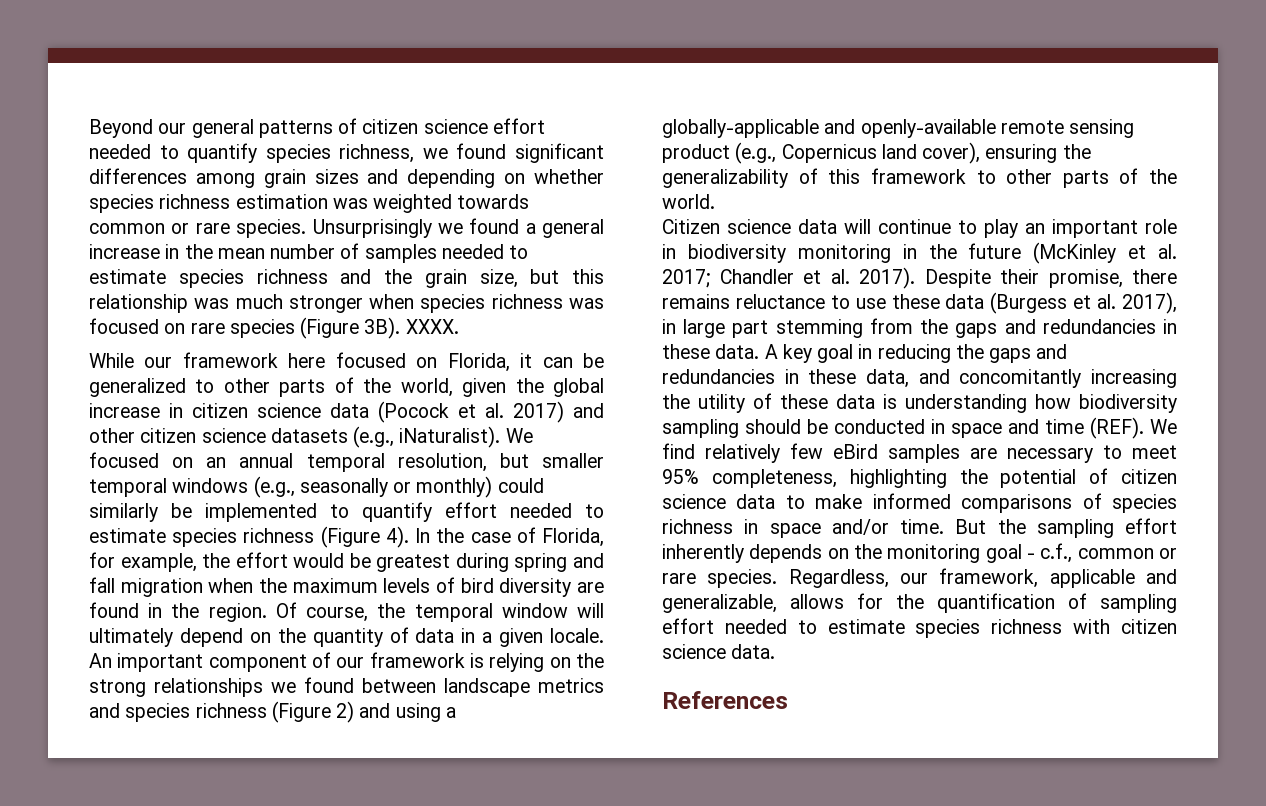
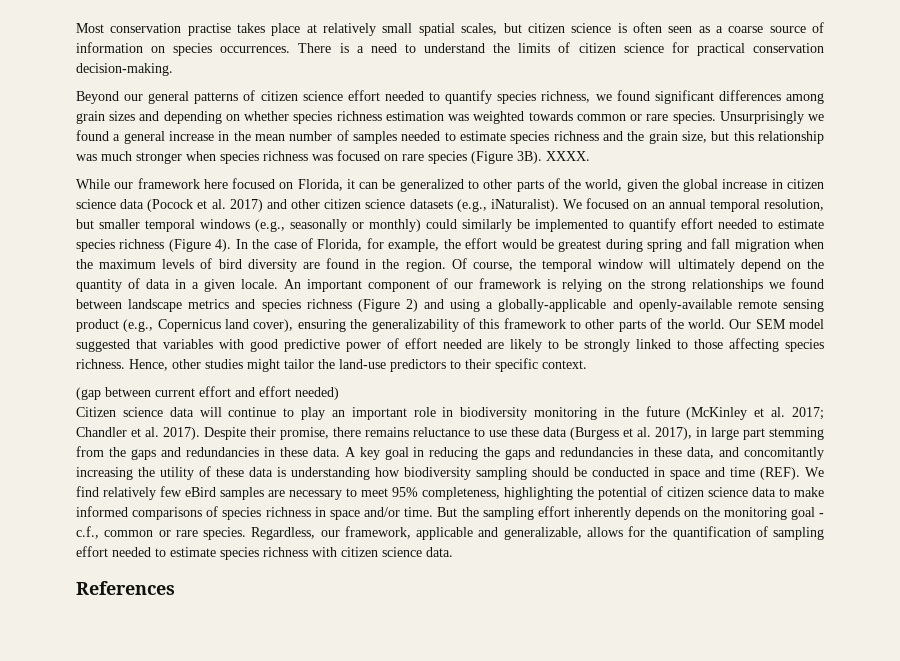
+ Most conservation practise takes place at relatively small spatial scales, but citizen science is often seen as a coarse source of information on species occurrences. There is a need to understand the limits of citizen science for practical conservation decision-making.
+ Our SEM model suggested that variables with good predictive power of effort needed are likely to be strongly linked to those affecting species richness. Hence, other studies might tailor the land-use predictors to their specific context.
+ (gap between current effort and effort needed)

